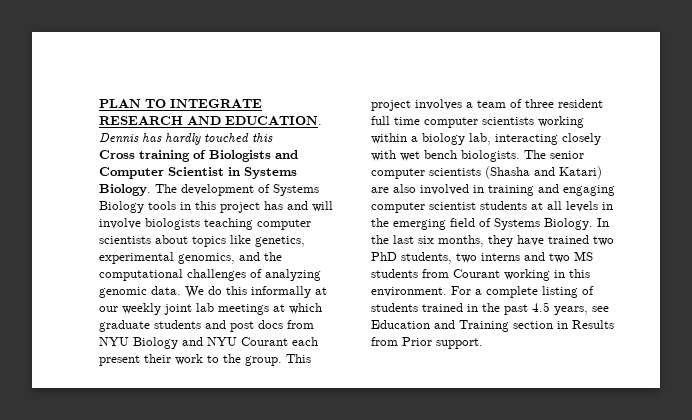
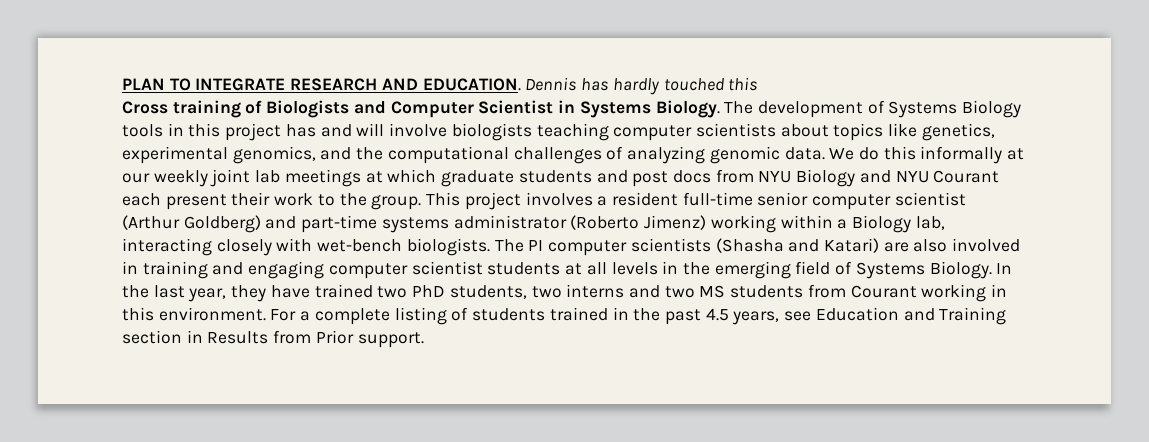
- This project involves a team of three resident full time computer scientists working within a biology lab, interacting closely with wet bench biologists.
+ This project involves a resident full-time senior computer scientist (Arthur Goldberg) and part-time systems administrator (Roberto Jimenz) working within a Biology lab, interacting closely with wet-bench biologists.
- The senior computer scientists (Shasha and Katari) are also involved in training and engaging computer scientist students at all levels in the emerging field of Systems Biology.
+ The PI computer scientists (Shasha and Katari) are also involved in training and engaging computer scientist students at all levels in the emerging field of Systems Biology.
- In the last six months, they have trained two PhD students, two interns and two MS students from Courant working in this environment.
+ In the last year, they have trained two PhD students, two interns and two MS students from Courant working in this environment.

